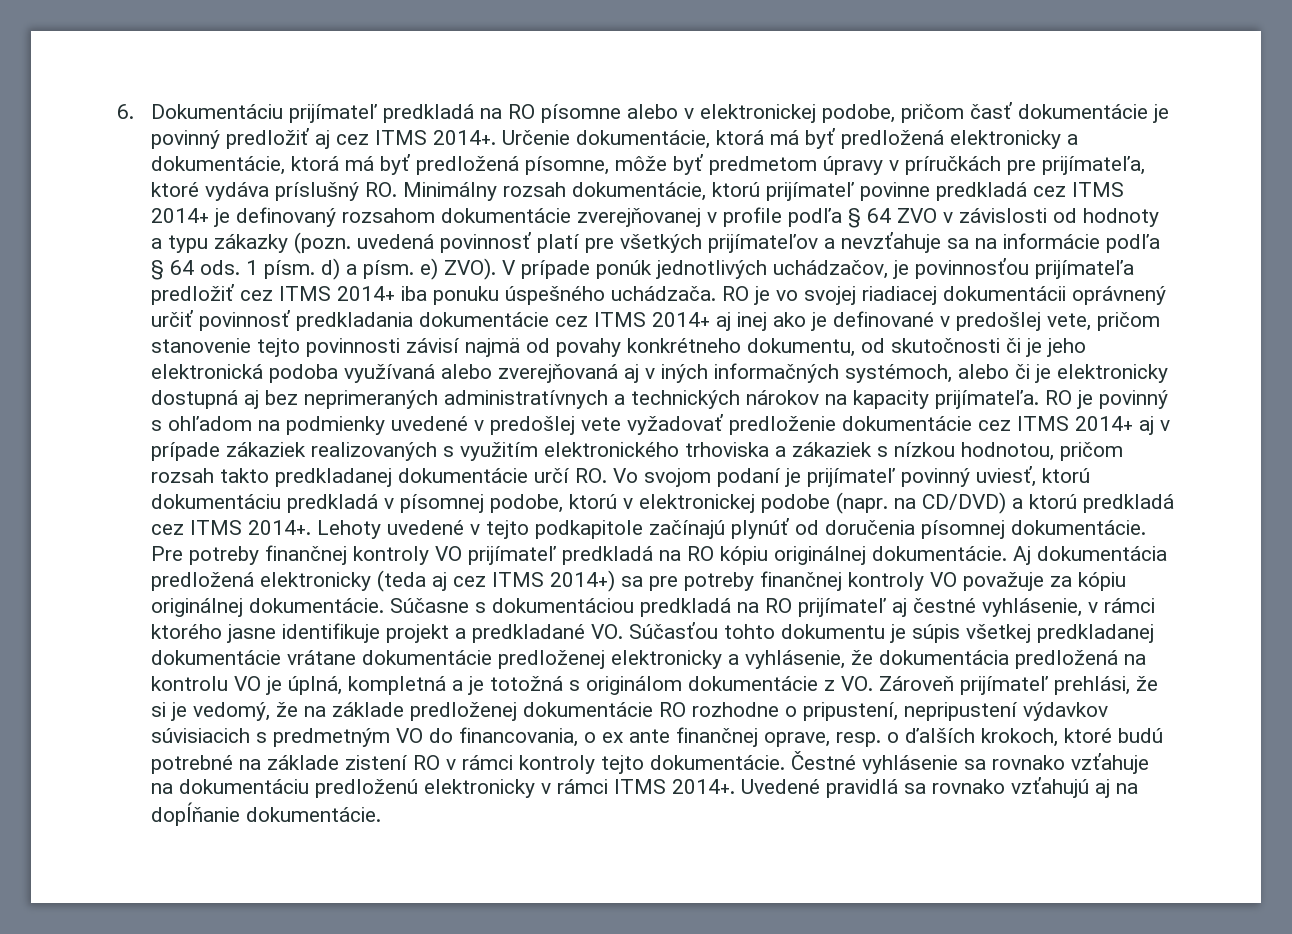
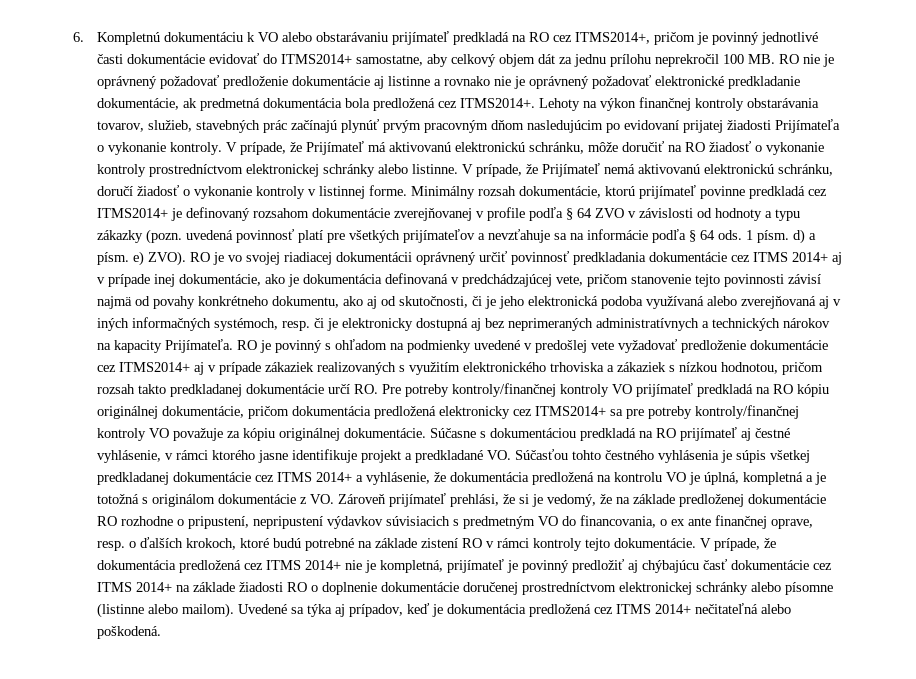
- 6. Dokumentáciu prijímateľ predkladá na RO písomne alebo v elektronickej podobe, pričom časť dokumentácie je povinný predložiť aj cez ITMS 2014+. Určenie dokumentácie, ktorá má byť predložená elektronicky a dokumentácie, ktorá má byť predložená písomne, môže byť predmetom úpravy v príručkách pre prijímateľa, ktoré vydáva príslušný RO. Minimálny rozsah dokumentácie, ktorú prijímateľ povinne predkladá cez ITMS 2014+ je definovaný rozsahom dokumentácie zverejňovanej v profile podľa § 64 ZVO v závislosti od hodnoty a typu zákazky (pozn. uvedená povinnosť platí pre všetkých prijímateľov a nevzťahuje sa na informácie podľa § 64 ods.
+ 6. Kompletnú dokumentáciu k VO alebo obstarávaniu prijímateľ predkladá na RO cez ITMS2014+, pričom je povinný jednotlivé časti dokumentácie evidovať do ITMS2014+ samostatne, aby celkový objem dát za jednu prílohu neprekročil 100 MB. RO nie je oprávnený požadovať predloženie dokumentácie aj listinne a rovnako nie je oprávnený požadovať elektronické predkladanie dokumentácie, ak predmetná dokumentácia bola predložená cez ITMS2014+. Lehoty na výkon finančnej kontroly obstarávania tovarov, služieb, stavebných prác začínajú plynúť prvým pracovným dňom nasledujúcim po evidovaní prijatej žiadosti Prijímateľa o vykonanie kontroly. V prípade, že Prijímateľ má aktivovanú elektronickú schránku, môže doručiť na RO žiadosť o vykonanie kontroly prostredníctvom elektronickej schránky alebo listinne. V prípade, že Prijímateľ nemá aktivovanú elektronickú schránku, doručí žiadosť o vykonanie kontroly v listinnej forme. Minimálny rozsah dokumentácie, ktorú prijímateľ povinne predkladá cez ITMS2014+ je definovaný rozsahom dokumentácie zverejňovanej v profile podľa § 64 ZVO v závislosti od hodnoty a typu zákazky (pozn. uvedená povinnosť platí pre všetkých prijímateľov a nevzťahuje sa na informácie podľa § 64 ods.
- V prípade ponúk jednotlivých uchádzačov, je povinnosťou prijímateľa predložiť cez ITMS 2014+ iba ponuku úspešného uchádzača.
- RO je vo svojej riadiacej dokumentácii oprávnený určiť povinnosť predkladania dokumentácie cez ITMS 2014+ aj inej ako je definované v predošlej vete, pričom stanovenie tejto povinnosti závisí najmä od povahy konkrétneho dokumentu, od skutočnosti či je jeho elektronická podoba využívaná alebo zverejňovaná aj v iných informačných systémoch, alebo či je elektronicky dostupná aj bez neprimeraných administratívnych a technických nárokov na kapacity prijímateľa.
+ RO je vo svojej riadiacej dokumentácii oprávnený určiť povinnosť predkladania dokumentácie cez ITMS 2014+ aj v prípade inej dokumentácie, ako je dokumentácia definovaná v predchádzajúcej vete, pričom stanovenie tejto povinnosti závisí najmä od povahy konkrétneho dokumentu, ako aj od skutočnosti, či je jeho elektronická podoba využívaná alebo zverejňovaná aj v iných informačných systémoch, resp. či je elektronicky dostupná aj bez neprimeraných administratívnych a technických nárokov na kapacity Prijímateľa.
- RO je povinný s ohľadom na podmienky uvedené v predošlej vete vyžadovať predloženie dokumentácie cez ITMS 2014+ aj v prípade zákaziek realizovaných s využitím elektronického trhoviska a zákaziek s nízkou hodnotou, pričom rozsah takto predkladanej dokumentácie určí RO. Vo svojom podaní je prijímateľ povinný uviesť, ktorú dokumentáciu predkladá v písomnej podobe, ktorú v elektronickej podobe (napr. na CD/DVD) a ktorú predkladá cez ITMS 2014+. Lehoty uvedené v tejto podkapitole začínajú plynúť od doručenia písomnej dokumentácie. Pre potreby finančnej kontroly VO prijímateľ predkladá na RO kópiu originálnej dokumentácie. Aj dokumentácia predložená elektronicky (teda aj cez ITMS 2014+) sa pre potreby finančnej kontroly VO považuje za kópiu originálnej dokumentácie.
+ RO je povinný s ohľadom na podmienky uvedené v predošlej vete vyžadovať predloženie dokumentácie cez ITMS2014+ aj v prípade zákaziek realizovaných s využitím elektronického trhoviska a zákaziek s nízkou hodnotou, pričom rozsah takto predkladanej dokumentácie určí RO. Pre potreby kontroly/finančnej kontroly VO prijímateľ predkladá na RO kópiu originálnej dokumentácie, pričom dokumentácia predložená elektronicky cez ITMS2014+ sa pre potreby kontroly/finančnej kontroly VO považuje za kópiu originálnej dokumentácie.
- Súčasne s dokumentáciou predkladá na RO prijímateľ aj čestné vyhlásenie, v rámci ktorého jasne identifikuje projekt a predkladané VO. Súčasťou tohto dokumentu je súpis všetkej predkladanej dokumentácie vrátane dokumentácie predloženej elektronicky a vyhlásenie, že dokumentácia predložená na kontrolu VO je úplná, kompletná a je totožná s originálom dokumentácie z VO. Zároveň prijímateľ prehlási, že si je vedomý, že na základe predloženej dokumentácie RO rozhodne o pripustení, nepripustení výdavkov súvisiacich s predmetným VO do financovania, o ex ante finančnej oprave, resp. o ďalších krokoch, ktoré budú potrebné na základe zistení RO v rámci kontroly tejto dokumentácie.
+ Súčasne s dokumentáciou predkladá na RO prijímateľ aj čestné vyhlásenie, v rámci ktorého jasne identifikuje projekt a predkladané VO. Súčasťou tohto čestného vyhlásenia je súpis všetkej predkladanej dokumentácie cez ITMS 2014+ a vyhlásenie, že dokumentácia predložená na kontrolu VO je úplná, kompletná a je totožná s originálom dokumentácie z VO. Zároveň prijímateľ prehlási, že si je vedomý, že na základe predloženej dokumentácie RO rozhodne o pripustení, nepripustení výdavkov súvisiacich s predmetným VO do financovania, o ex ante finančnej oprave, resp. o ďalších krokoch, ktoré budú potrebné na základe zistení RO v rámci kontroly tejto dokumentácie.
- Čestné vyhlásenie sa rovnako vzťahuje na dokumentáciu predloženú elektronicky v rámci ITMS 2014+. Uvedené pravidlá sa rovnako vzťahujú aj na dopĺňanie dokumentácie.
+ V prípade, že dokumentácia predložená cez ITMS 2014+ nie je kompletná, prijímateľ je povinný predložiť aj chýbajúcu časť dokumentácie cez ITMS 2014+ na základe žiadosti RO o doplnenie dokumentácie doručenej prostredníctvom elektronickej schránky alebo písomne (listinne alebo mailom). Uvedené sa týka aj prípadov, keď je dokumentácia predložená cez ITMS 2014+ nečitateľná alebo poškodená.

